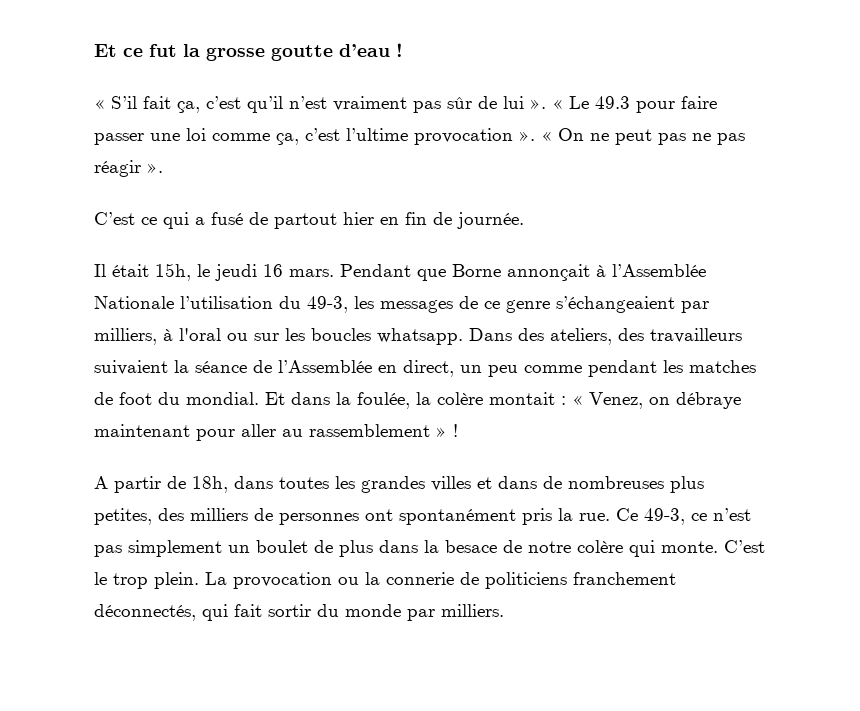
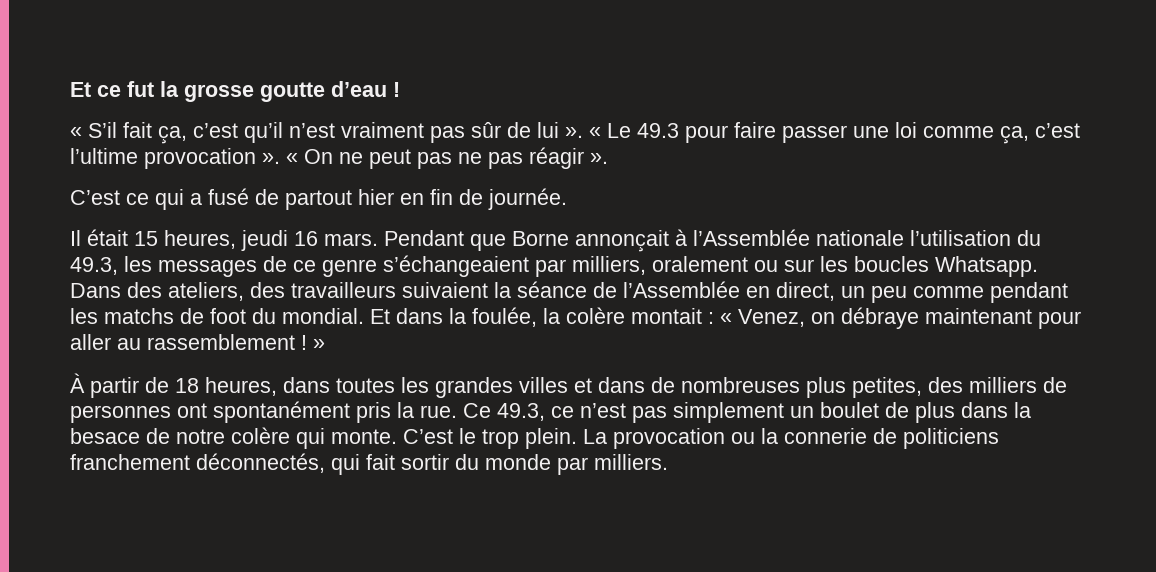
- Il était 15h, le jeudi 16 mars.
+ Il était 15 heures, jeudi 16 mars.
- Pendant que Borne annonçait à l’Assemblée Nationale l’utilisation du 49-3, les messages de ce genre s’échangeaient par milliers, à l'oral ou sur les boucles whatsapp.
+ Pendant que Borne annonçait à l’Assemblée nationale l’utilisation du 49.3, les messages de ce genre s’échangeaient par milliers, oralement ou sur les boucles Whatsapp.
- Dans des ateliers, des travailleurs suivaient la séance de l’Assemblée en direct, un peu comme pendant les matches de foot du mondial.
+ Dans des ateliers, des travailleurs suivaient la séance de l’Assemblée en direct, un peu comme pendant les matchs de foot du mondial.
- Et dans la foulée, la colère montait : « Venez, on débraye maintenant pour aller au rassemblement » !
- A partir de 18h, dans toutes les grandes villes et dans de nombreuses plus petites, des milliers de personnes ont spontanément pris la rue.
+ Et dans la foulée, la colère montait : « Venez, on débraye maintenant pour aller au rassemblement ! »
+ À partir de 18 heures, dans toutes les grandes villes et dans de nombreuses plus petites, des milliers de personnes ont spontanément pris la rue.
- Ce 49-3, ce n’est pas simplement un boulet de plus dans la besace de notre colère qui monte.
+ Ce 49.3, ce n’est pas simplement un boulet de plus dans la besace de notre colère qui monte.

